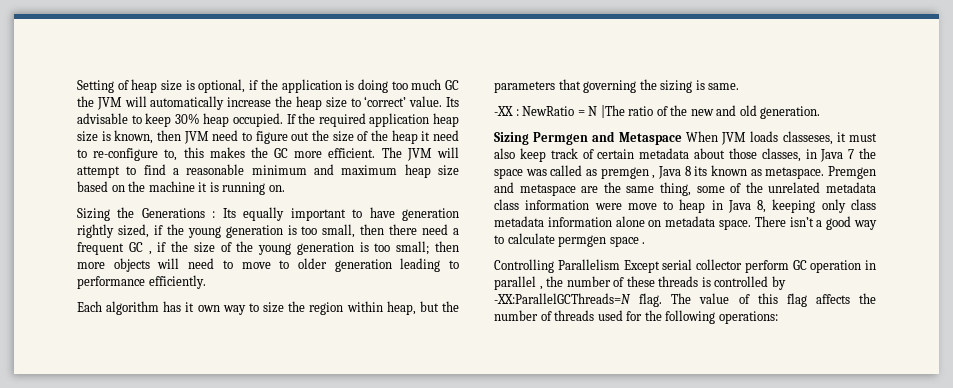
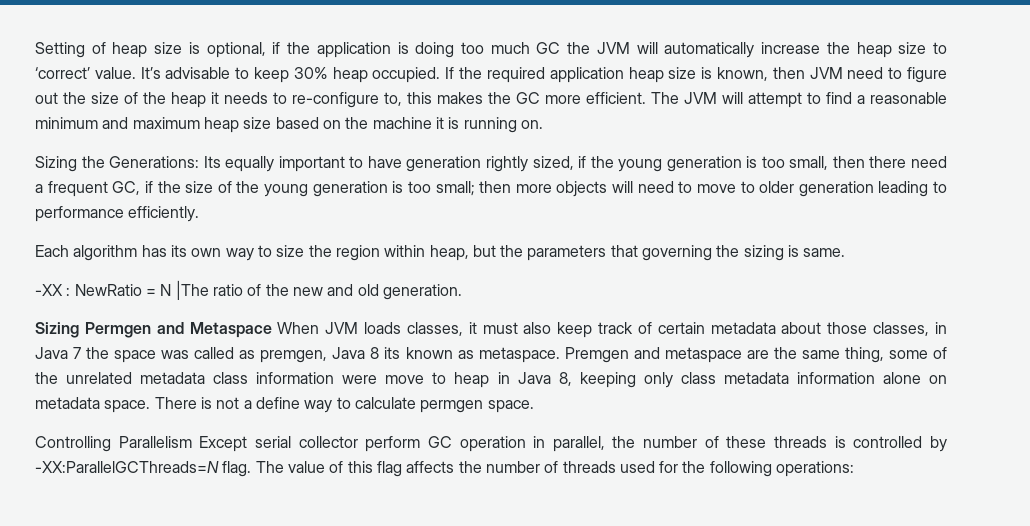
- Its advisable to keep 30% heap occupied.
+ It’s advisable to keep 30% heap occupied.
- If the required application heap size is known, then JVM need to figure out the size of the heap it need to re-configure to, this makes the GC more efficient.
+ If the required application heap size is known, then JVM need to figure out the size of the heap it needs to re-configure to, this makes the GC more efficient.
- Sizing the Generations : Its equally important to have generation rightly sized, if the young generation is too small, then there need a frequent GC , if the size of the young generation is too small; then more objects will need to move to older generation leading to performance efficiently.
+ Sizing the Generations: Its equally important to have generation rightly sized, if the young generation is too small, then there need a frequent GC, if the size of the young generation is too small; then more objects will need to move to older generation leading to performance efficiently.
- Each algorithm has it own way to size the region within heap, but the parameters that governing the sizing is same.
+ Each algorithm has its own way to size the region within heap, but the parameters that governing the sizing is same.
- Sizing Permgen and Metaspace When JVM loads classeses, it must also keep track of certain metadata about those classes, in Java 7 the space was called as premgen , Java 8 its known as metaspace.
+ Sizing Permgen and Metaspace When JVM loads classes, it must also keep track of certain metadata about those classes, in Java 7 the space was called as premgen, Java 8 its known as metaspace.
- There isn’t a good way to calculate permgen space .
+ There is not a define way to calculate permgen space.
- Controlling Parallelism Except serial collector perform GC operation in parallel , the number of these threads is controlled by -XX:ParallelGCThreads=N flag.
+ Controlling Parallelism Except serial collector perform GC operation in parallel, the number of these threads is controlled by -XX:ParallelGCThreads=N flag.

